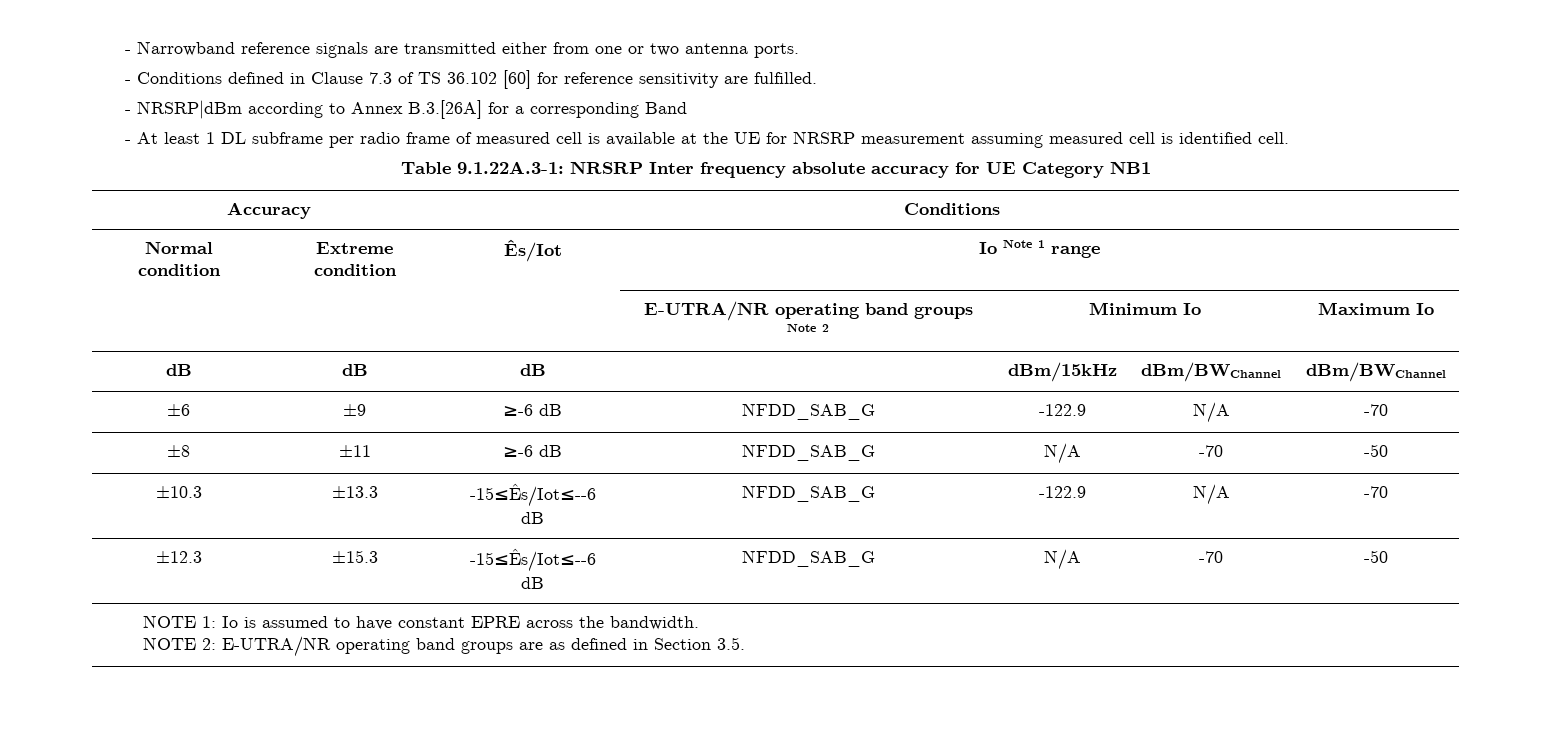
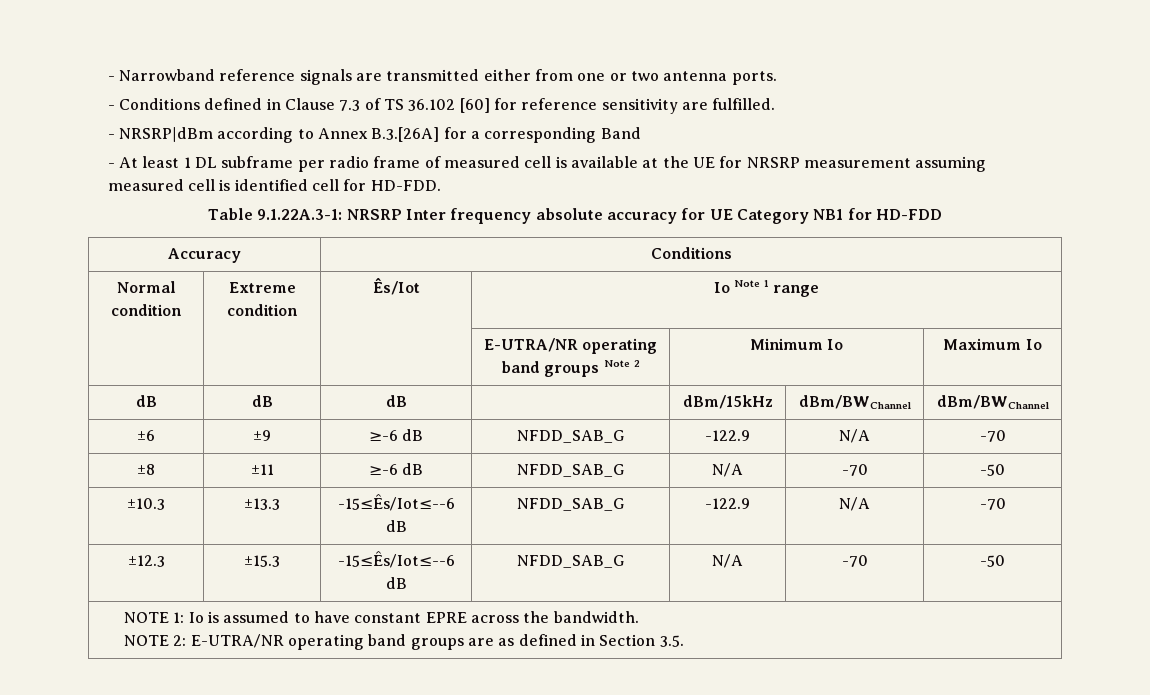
- - At least 1 DL subframe per radio frame of measured cell is available at the UE for NRSRP measurement assuming measured cell is identified cell.
+ - At least 1 DL subframe per radio frame of measured cell is available at the UE for NRSRP measurement assuming measured cell is identified cell for HD-FDD.
- Table 9.1.22A.3-1: NRSRP Inter frequency absolute accuracy for UE Category NB1
+ Table 9.1.22A.3-1: NRSRP Inter frequency absolute accuracy for UE Category NB1 for HD-FDD

